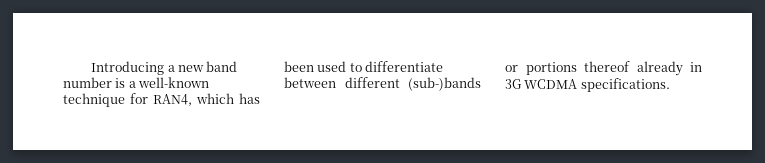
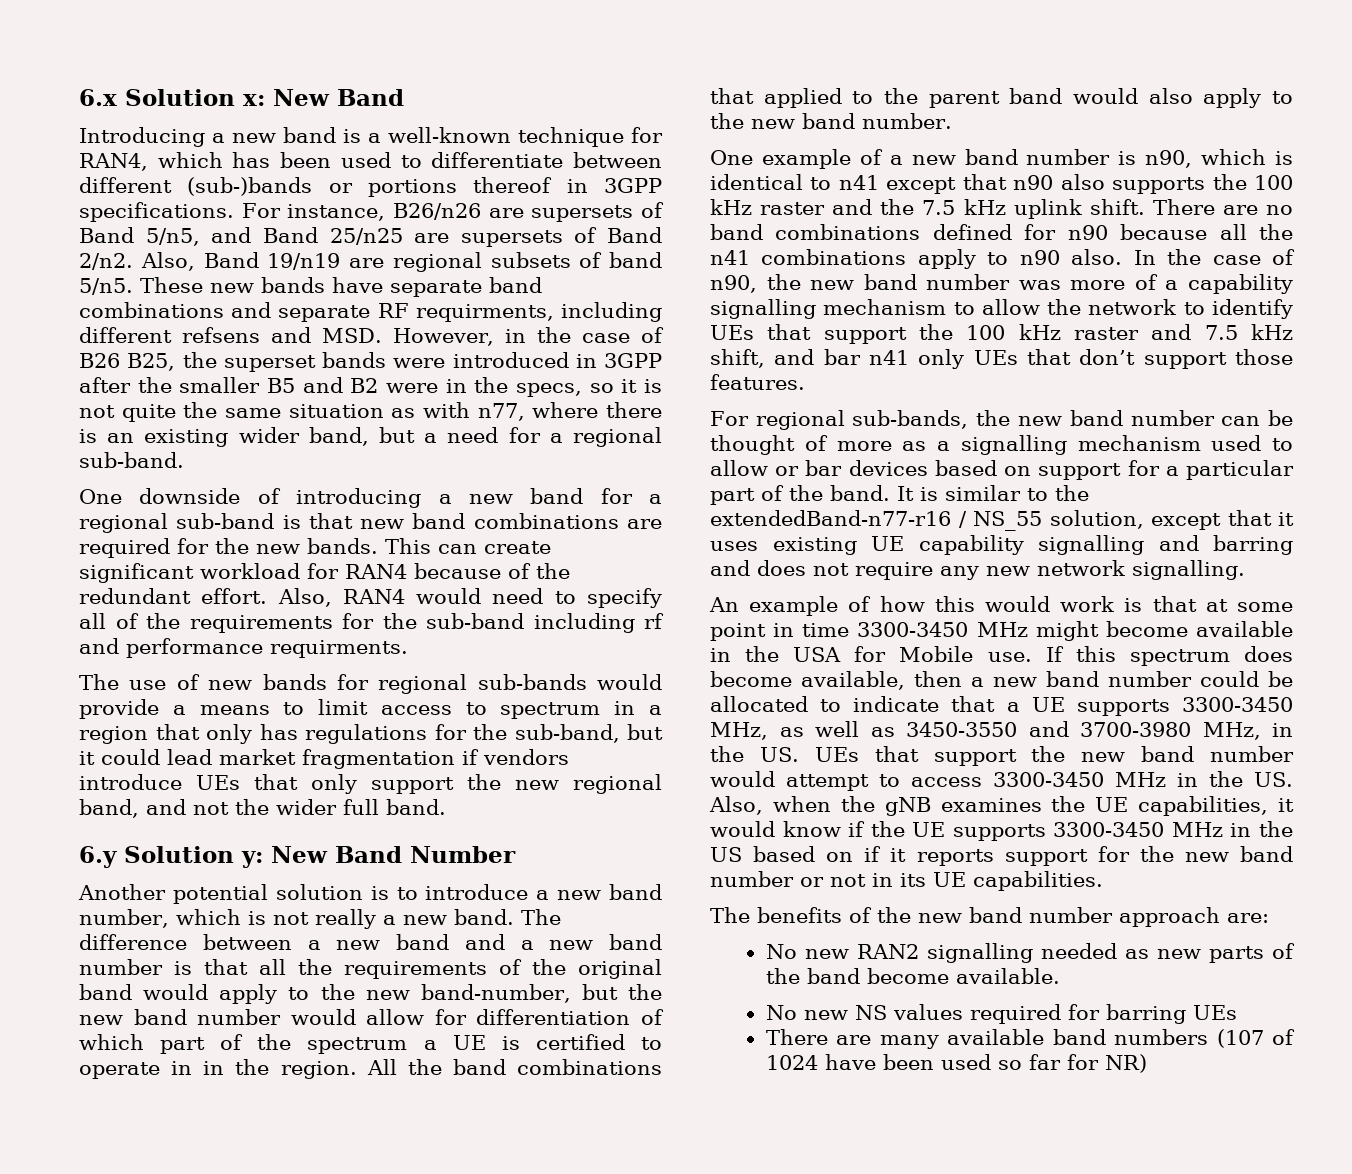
+ 6.x Solution x: New Band
- Introducing a new band number is a well-known technique for RAN4, which has been used to differentiate between different (sub-)bands or portions thereof already in 3G WCDMA specifications.
+ Introducing a new band is a well-known technique for RAN4, which has been used to differentiate between different (sub-)bands or portions thereof in 3GPP specifications. For instance, B26/n26 are supersets of Band 5/n5, and Band 25/n25 are supersets of Band 2/n2. Also, Band 19/n19 are regional subsets of band 5/n5. These new bands have separate band combinations and separate RF requirments, including different refsens and MSD. However, in the case of B26 B25, the superset bands were introduced in 3GPP after the smaller B5 and B2 were in the specs, so it is not quite the same situation as with n77, where there is an existing wider band, but a need for a regional sub-band.
+ One downside of introducing a new band for a regional sub-band is that new band combinations are required for the new bands. This can create significant workload for RAN4 because of the redundant effort. Also, RAN4 would need to specify all of the requirements for the sub-band including rf and performance requirments.
+ The use of new bands for regional sub-bands would provide a means to limit access to spectrum in a region that only has regulations for the sub-band, but it could lead market fragmentation if vendors introduce UEs that only support the new regional band, and not the wider full band.
+ 6.y Solution y: New Band Number
+ Another potential solution is to introduce a new band number, which is not really a new band. The difference between a new band and a new band number is that all the requirements of the original band would apply to the new band-number, but the new band number would allow for differentiation of which part of the spectrum a UE is certified to operate in in the region. All the band combinations that applied to the parent band would also apply to the new band number.
+ One example of a new band number is n90, which is identical to n41 except that n90 also supports the 100 kHz raster and the 7.5 kHz uplink shift. There are no band combinations defined for n90 because all the n41 combinations apply to n90 also. In the case of n90, the new band number was more of a capability signalling mechanism to allow the network to identify UEs that support the 100 kHz raster and 7.5 kHz shift, and bar n41 only UEs that don’t support those features.
+ For regional sub-bands, the new band number can be thought of more as a signalling mechanism used to allow or bar devices based on support for a particular part of the band. It is similar to the extendedBand-n77-r16 / NS_55 solution, except that it uses existing UE capability signalling and barring and does not require any new network signalling.
+ An example of how this would work is that at some point in time 3300-3450 MHz might become available in the USA for Mobile use. If this spectrum does become available, then a new band number could be allocated to indicate that a UE supports 3300-3450 MHz, as well as 3450-3550 and 3700-3980 MHz, in the US. UEs that support the new band number would attempt to access 3300-3450 MHz in the US. Also, when the gNB examines the UE capabilities, it would know if the UE supports 3300-3450 MHz in the US based on if it reports support for the new band number or not in its UE capabilities.
+ The benefits of the new band number approach are:
+ No new RAN2 signalling needed as new parts of the band become available.
+ No new NS values required for barring UEs
+ There are many available band numbers (107 of 1024 have been used so far for NR)

